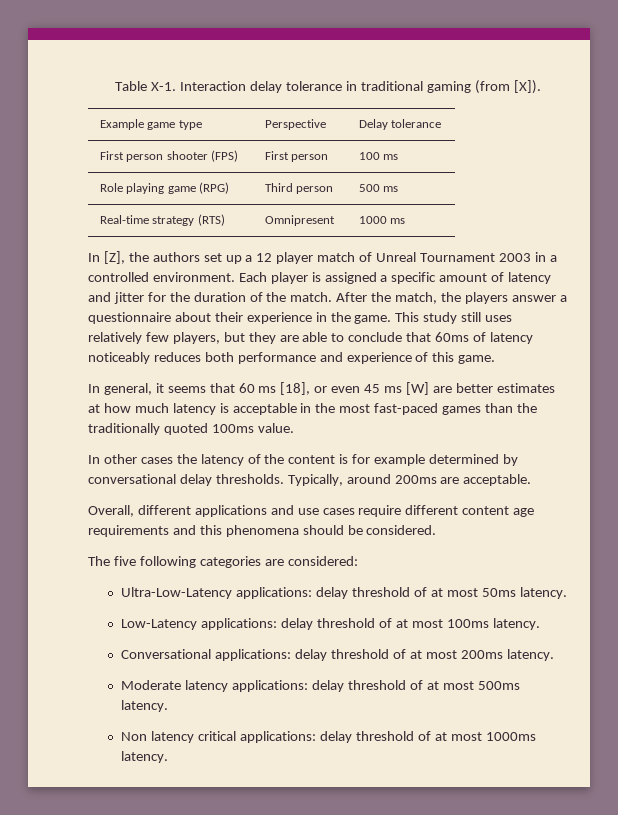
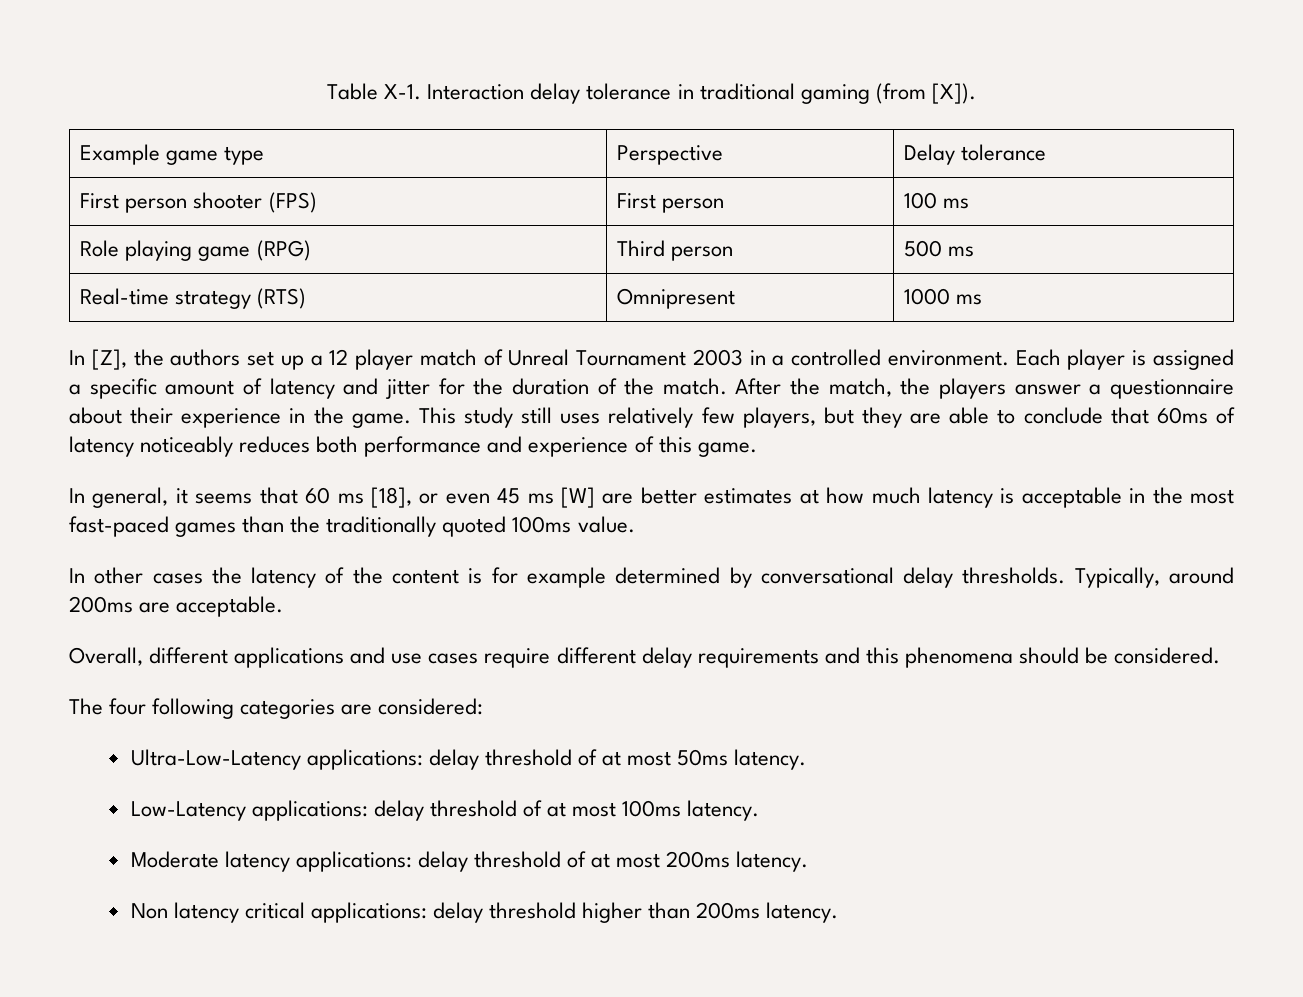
- Overall, different applications and use cases require different content age requirements and this phenomena should be considered.
+ Overall, different applications and use cases require different delay requirements and this phenomena should be considered.
- The five following categories are considered:
+ The four following categories are considered:
- Conversational applications: delay threshold of at most 200ms latency.
+ Moderate latency applications: delay threshold of at most 200ms latency.
- Moderate latency applications: delay threshold of at most 500ms latency.
- Non latency critical applications: delay threshold of at most 1000ms latency.
+ Non latency critical applications: delay threshold higher than 200ms latency.

